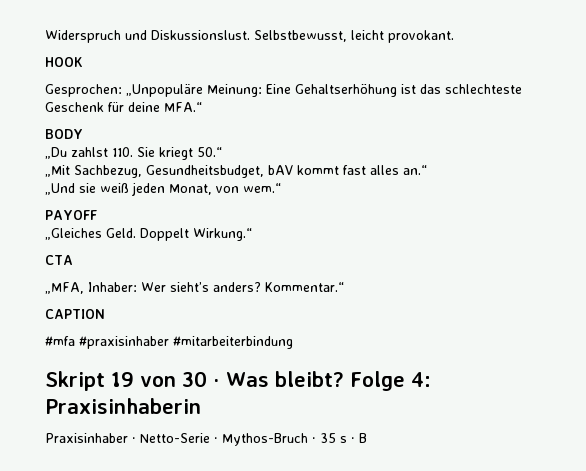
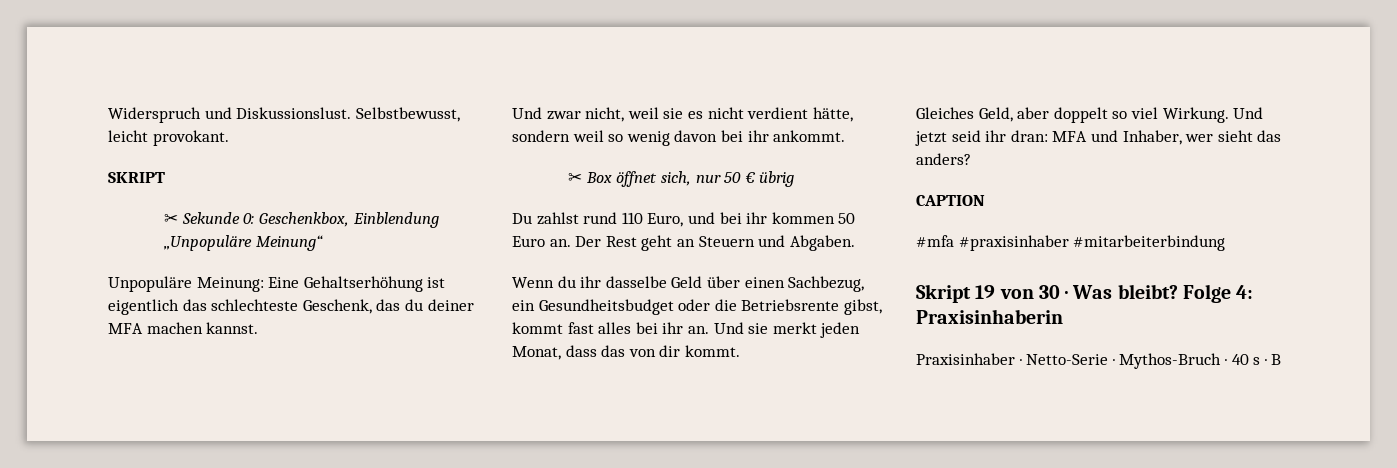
- HOOK
- Gesprochen: „Unpopuläre Meinung: Eine Gehaltserhöhung ist das schlechteste Geschenk für deine MFA.“
- BODY
- „Du zahlst 110. Sie kriegt 50.“
- „Mit Sachbezug, Gesundheitsbudget, bAV kommt fast alles an.“
- „Und sie weiß jeden Monat, von wem.“
- PAYOFF
- „Gleiches Geld. Doppelt Wirkung.“
- CTA
- „MFA, Inhaber: Wer sieht’s anders? Kommentar.“
+ SKRIPT
+ ✂ Sekunde 0: Geschenkbox, Einblendung „Unpopuläre Meinung“
+ Unpopuläre Meinung: Eine Gehaltserhöhung ist eigentlich das schlechteste Geschenk, das du deiner MFA machen kannst.
+ Und zwar nicht, weil sie es nicht verdient hätte, sondern weil so wenig davon bei ihr ankommt.
+ ✂ Box öffnet sich, nur 50 € übrig
+ Du zahlst rund 110 Euro, und bei ihr kommen 50 Euro an. Der Rest geht an Steuern und Abgaben.
+ Wenn du ihr dasselbe Geld über einen Sachbezug, ein Gesundheitsbudget oder die Betriebsrente gibst, kommt fast alles bei ihr an. Und sie merkt jeden Monat, dass das von dir kommt.
+ Gleiches Geld, aber doppelt so viel Wirkung. Und jetzt seid ihr dran: MFA und Inhaber, wer sieht das anders?
- Praxisinhaber · Netto-Serie · Mythos-Bruch · 35 s · B
+ Praxisinhaber · Netto-Serie · Mythos-Bruch · 40 s · B

